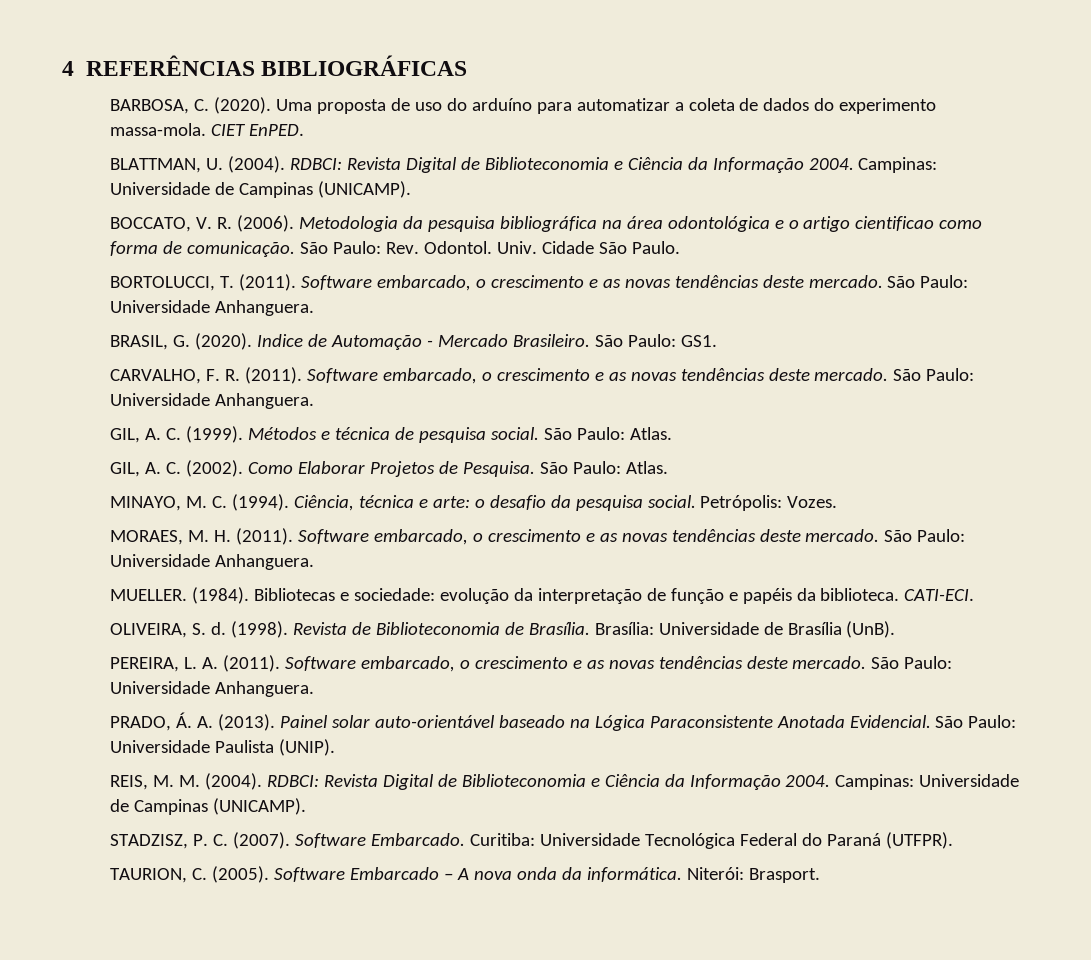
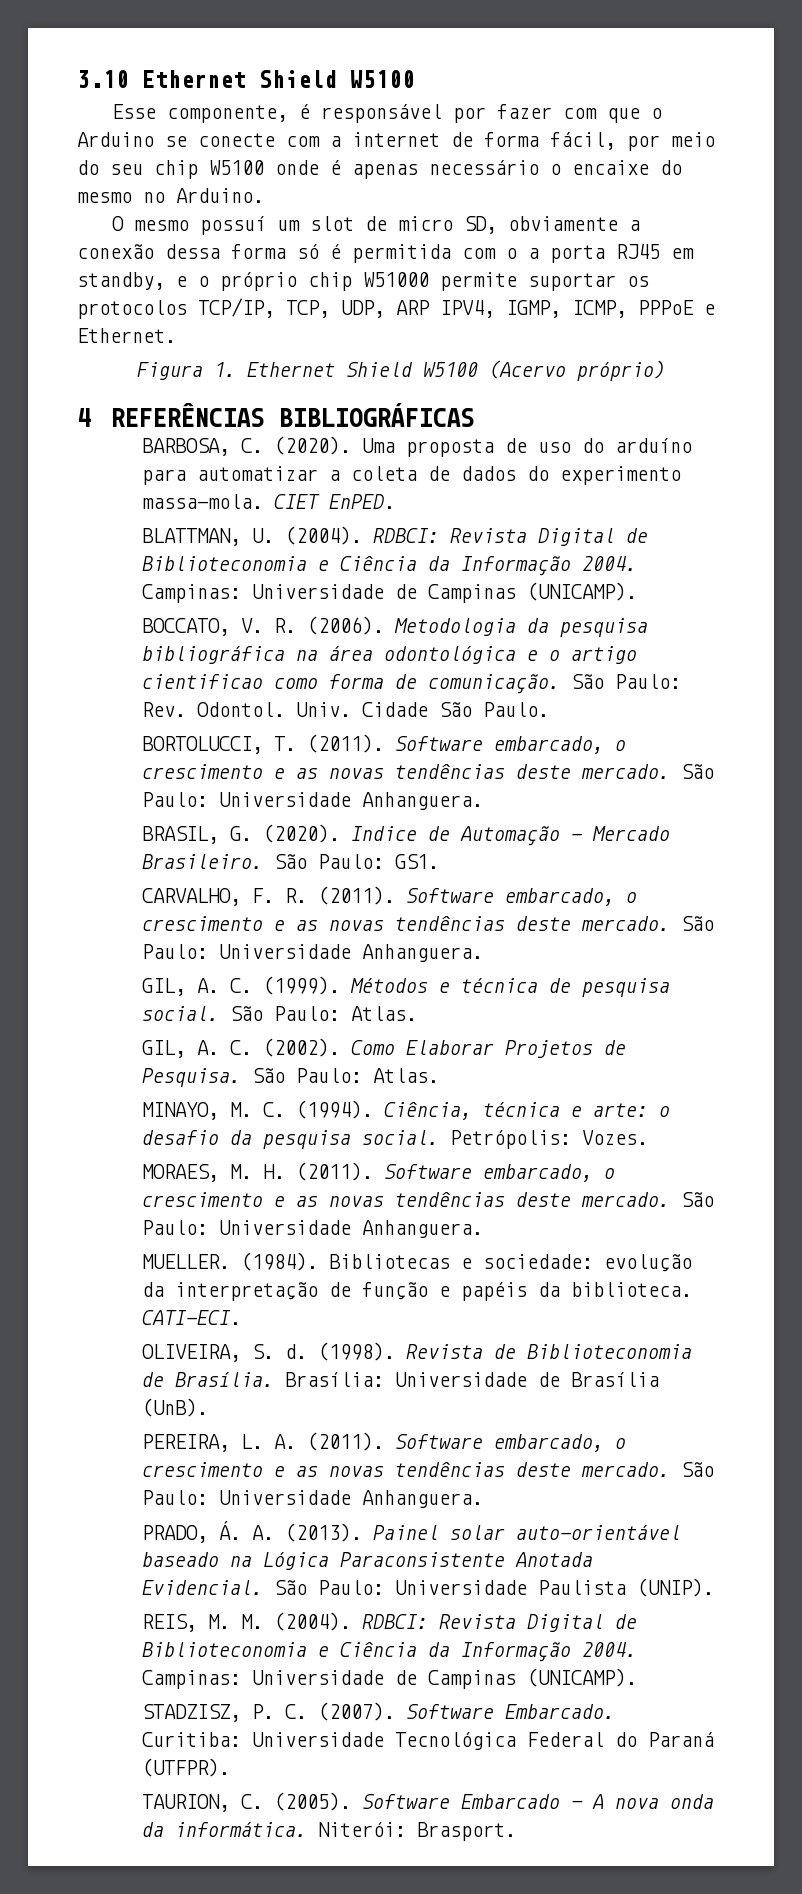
+ 3.10 Ethernet Shield W5100
+ Esse componente, é responsável por fazer com que o Arduino se conecte com a internet de forma fácil, por meio do seu chip W5100 onde é apenas necessário o encaixe do mesmo no Arduino.
+ O mesmo possuí um slot de micro SD, obviamente a conexão dessa forma só é permitida com o a porta RJ45 em standby, e o próprio chip W51000 permite suportar os protocolos TCP/IP, TCP, UDP, ARP IPV4, IGMP, ICMP, PPPoE e Ethernet.
+ Figura 1. Ethernet Shield W5100 (Acervo próprio)

